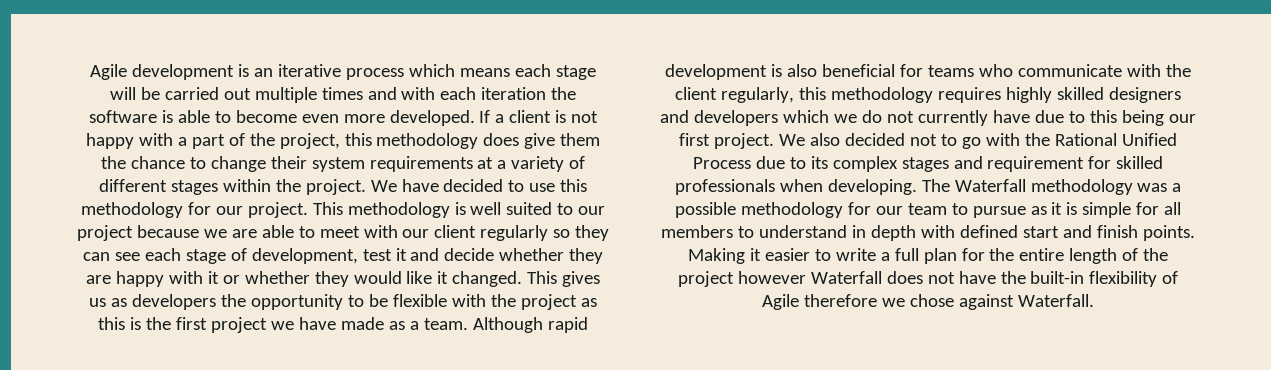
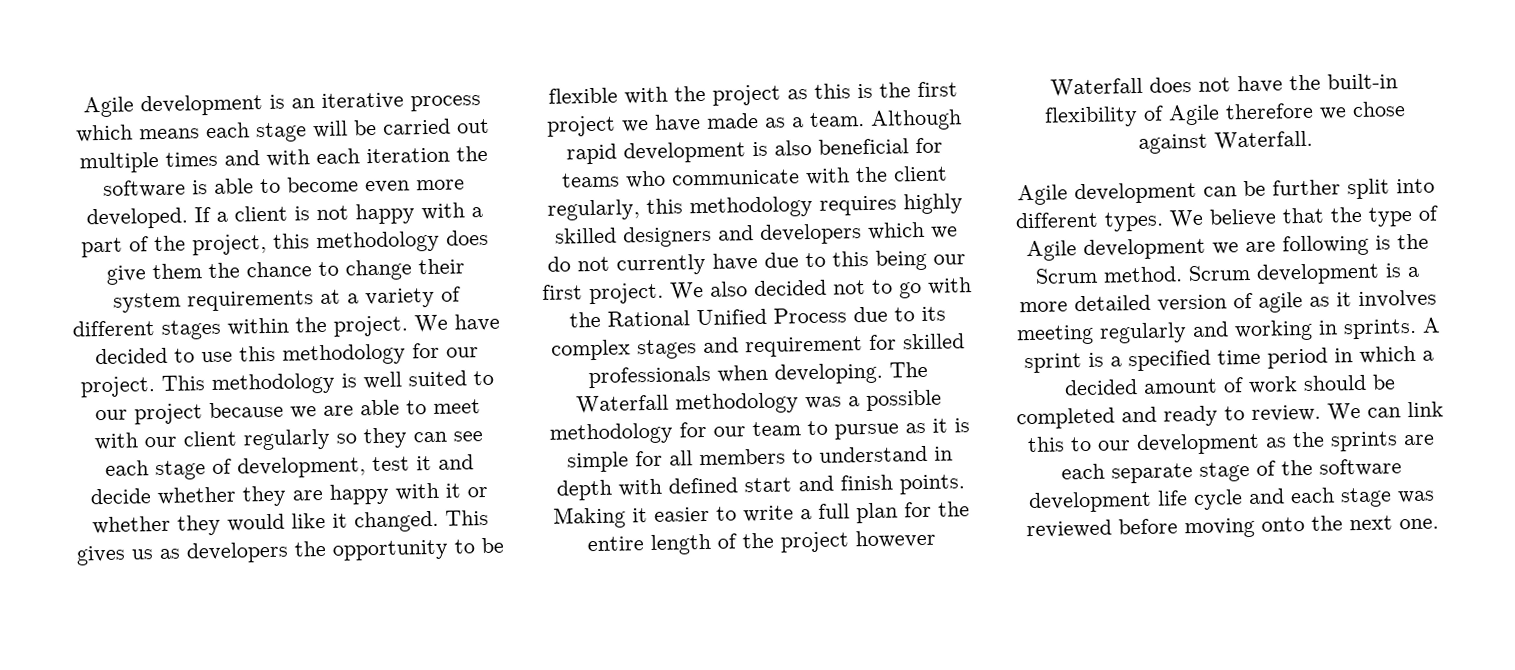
+ Agile development can be further split into different types. We believe that the type of Agile development we are following is the Scrum method. Scrum development is a more detailed version of agile as it involves meeting regularly and working in sprints. A sprint is a specified time period in which a decided amount of work should be completed and ready to review. We can link this to our development as the sprints are each separate stage of the software development life cycle and each stage was reviewed before moving onto the next one.

